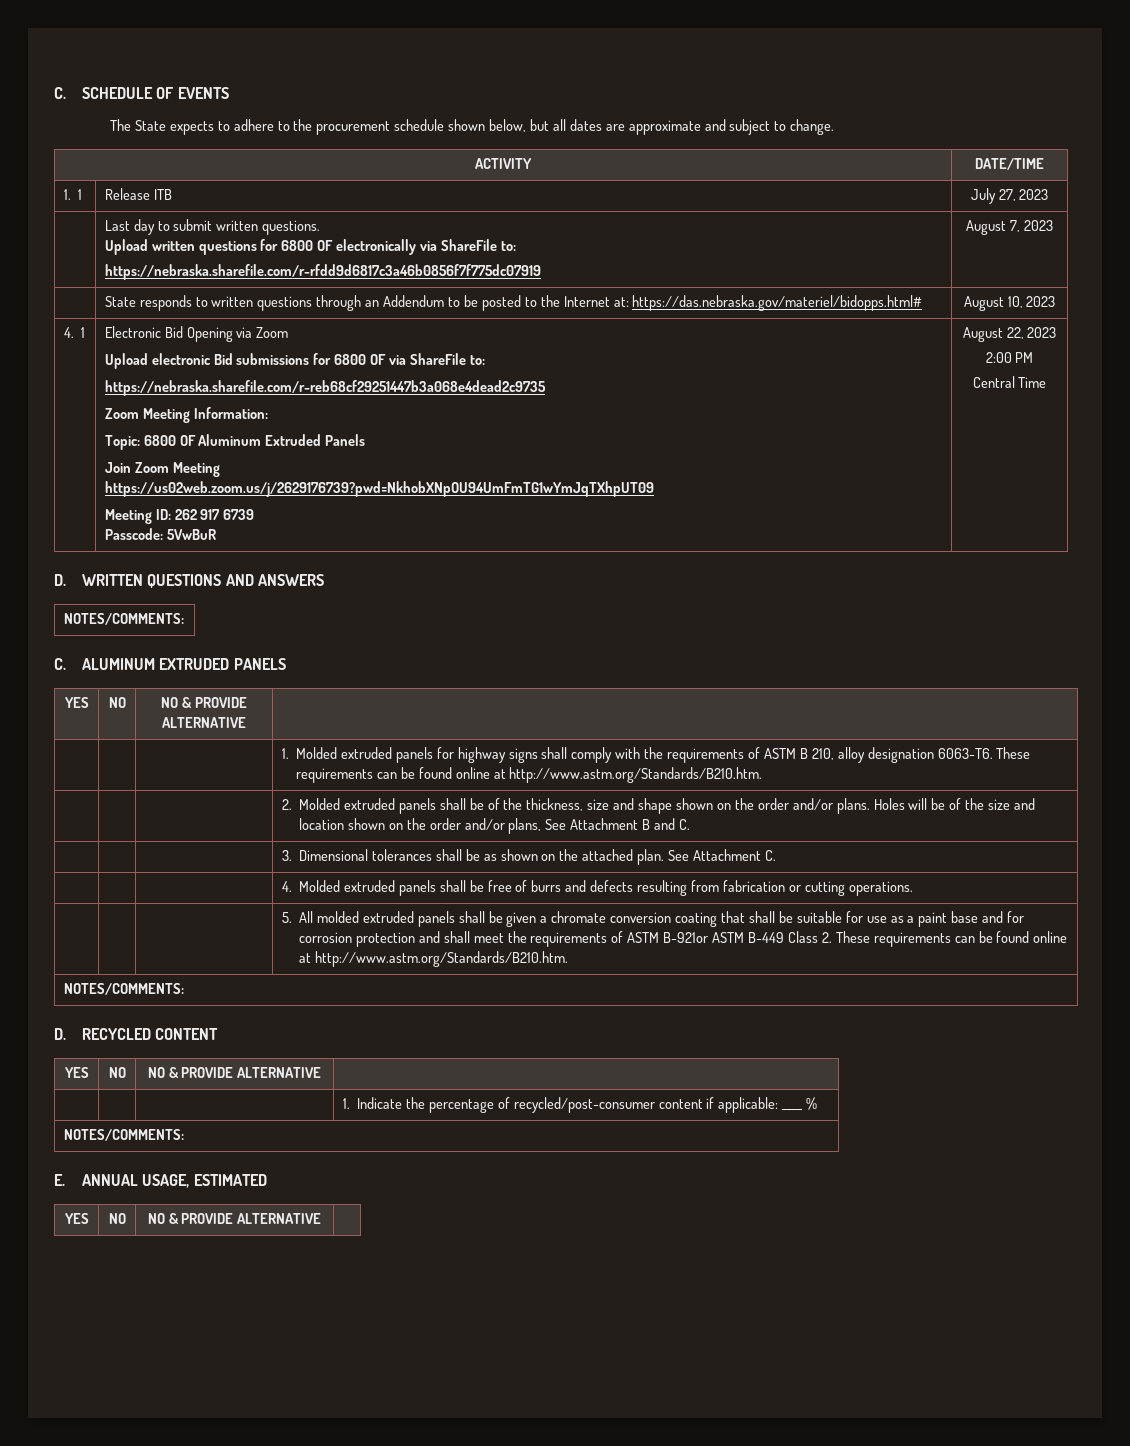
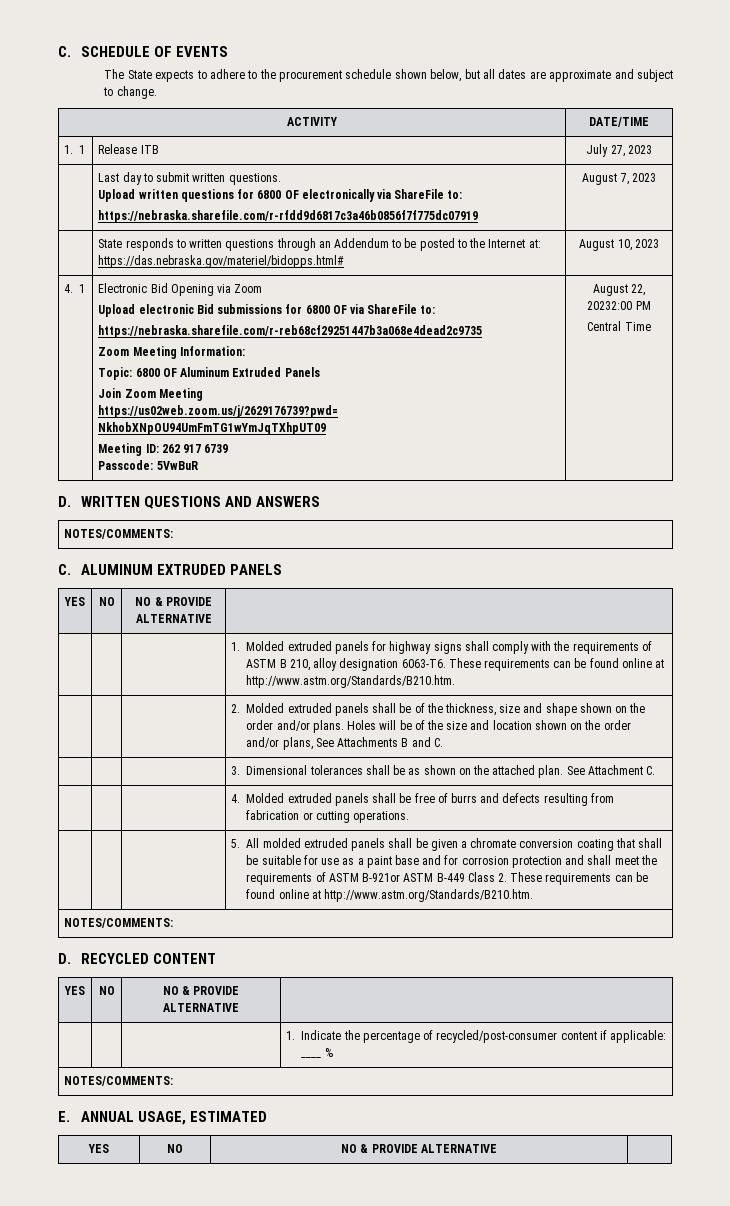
- August 22, 2023
- 2:00 PM
+ August 22, 20232:00 PM
- | | | 2. Molded extruded panels shall be of the thickness, size and shape shown on the order and/or plans. Holes will be of the size and location shown on the order and/or plans, See Attachment B and C.
+ | | | 2. Molded extruded panels shall be of the thickness, size and shape shown on the order and/or plans. Holes will be of the size and location shown on the order and/or plans, See Attachments B and C.

